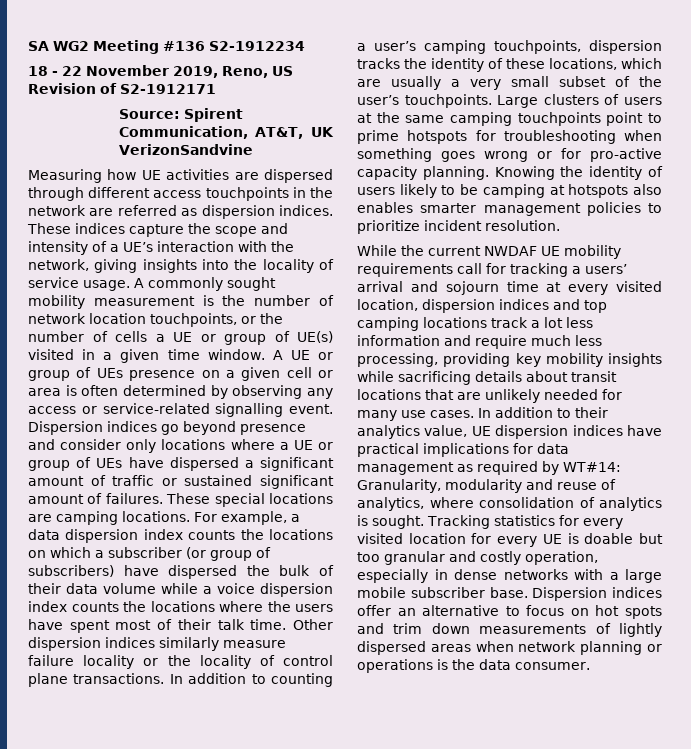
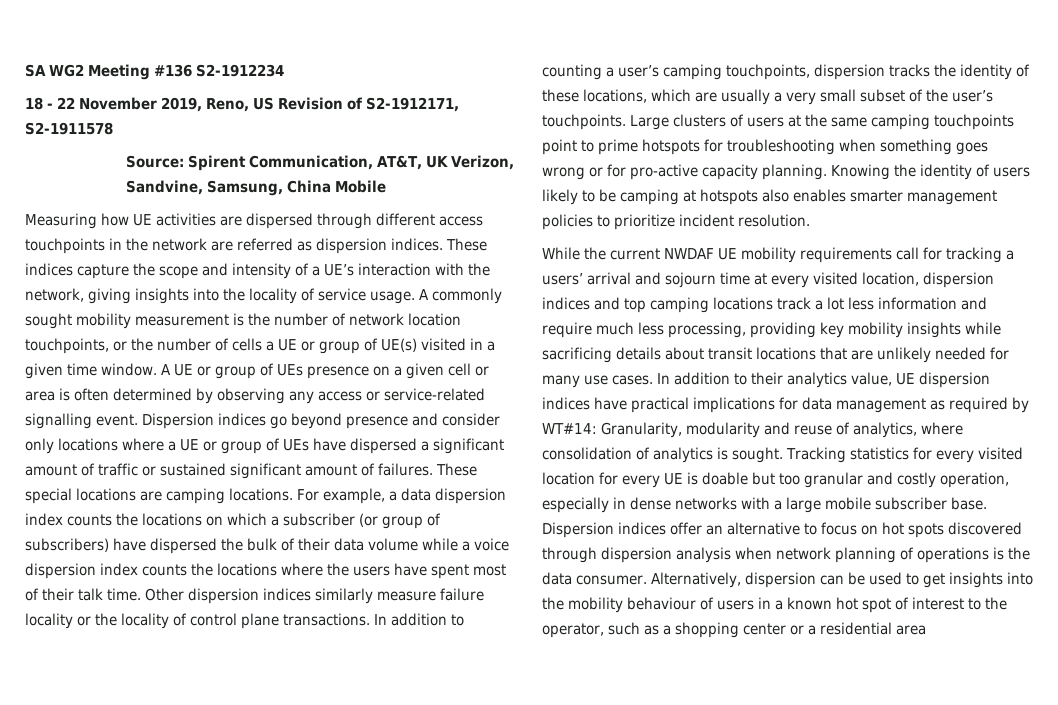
- 18 - 22 November 2019, Reno, US Revision of S2-1912171
+ 18 - 22 November 2019, Reno, US Revision of S2-1912171, S2-1911578
- Source: Spirent Communication, AT&T, UK VerizonSandvine
+ Source: Spirent Communication, AT&T, UK Verizon, Sandvine, Samsung, China Mobile
- Dispersion indices offer an alternative to focus on hot spots and trim down measurements of lightly dispersed areas when network planning or operations is the data consumer.
+ Dispersion indices offer an alternative to focus on hot spots discovered through dispersion analysis when network planning of operations is the data consumer.
+ Alternatively, dispersion can be used to get insights into the mobility behaviour of users in a known hot spot of interest to the operator, such as a shopping center or a residential area

